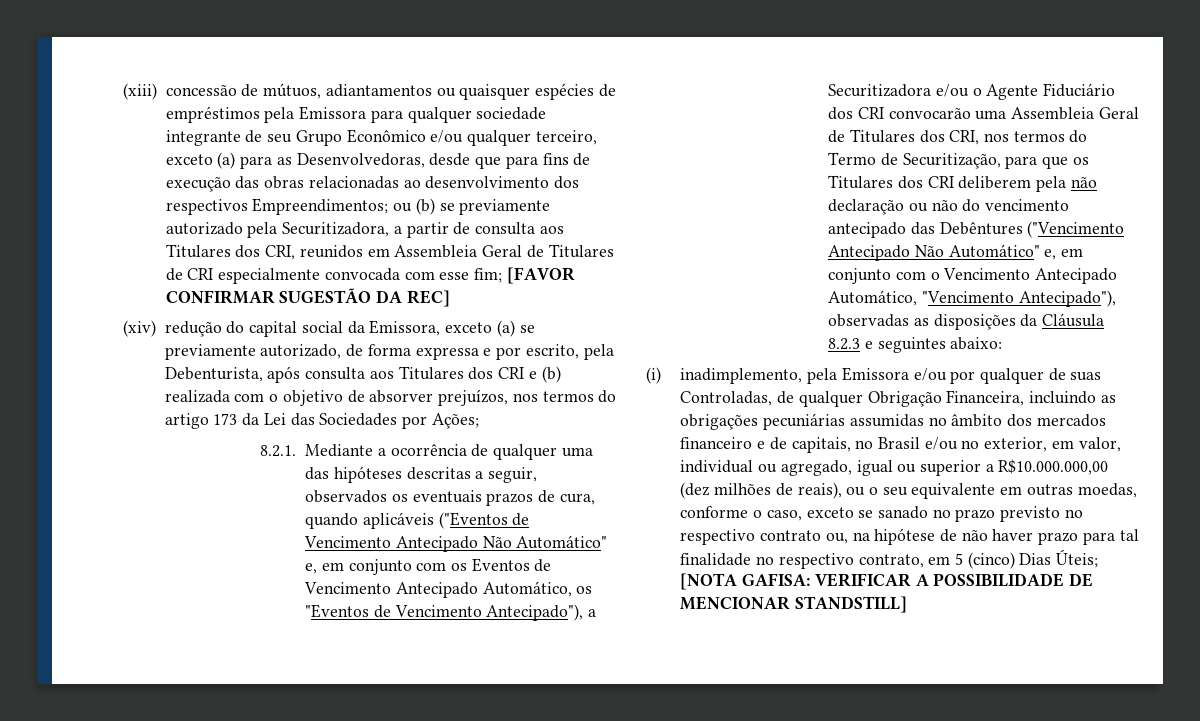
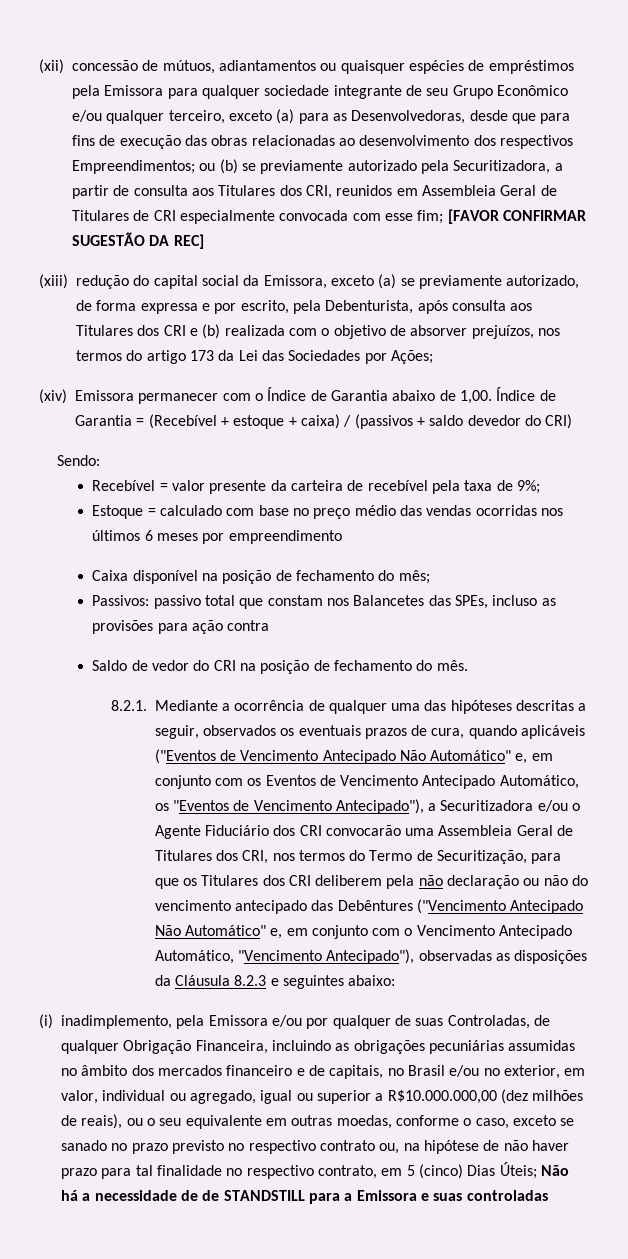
- (xiii) concessão de mútuos, adiantamentos ou quaisquer espécies de empréstimos pela Emissora para qualquer sociedade integrante de seu Grupo Econômico e/ou qualquer terceiro, exceto (a) para as Desenvolvedoras, desde que para fins de execução das obras relacionadas ao desenvolvimento dos respectivos Empreendimentos;
+ (xii) concessão de mútuos, adiantamentos ou quaisquer espécies de empréstimos pela Emissora para qualquer sociedade integrante de seu Grupo Econômico e/ou qualquer terceiro, exceto (a) para as Desenvolvedoras, desde que para fins de execução das obras relacionadas ao desenvolvimento dos respectivos Empreendimentos;
- (xiv) redução do capital social da Emissora, exceto (a) se previamente autorizado, de forma expressa e por escrito, pela Debenturista, após consulta aos Titulares dos CRI e (b) realizada com o objetivo de absorver prejuízos, nos termos do artigo 173 da Lei das Sociedades por Ações;
+ (xiii) redução do capital social da Emissora, exceto (a) se previamente autorizado, de forma expressa e por escrito, pela Debenturista, após consulta aos Titulares dos CRI e (b) realizada com o objetivo de absorver prejuízos, nos termos do artigo 173 da Lei das Sociedades por Ações;
+ (xiv) Emissora permanecer com o Índice de Garantia abaixo de 1,00. Índice de Garantia = (Recebível + estoque + caixa) / (passivos + saldo devedor do CRI)
+ Sendo:
+ Recebível = valor presente da carteira de recebível pela taxa de 9%;
+ Estoque = calculado com base no preço médio das vendas ocorridas nos últimos 6 meses por empreendimento
+ Caixa disponível na posição de fechamento do mês;
+ Passivos: passivo total que constam nos Balancetes das SPEs, incluso as provisões para ação contra
+ Saldo de vedor do CRI na posição de fechamento do mês.
- [NOTA GAFISA: VERIFICAR A POSSIBILIDADE DE MENCIONAR STANDSTILL]
+ Não há a necessidade de de STANDSTILL para a Emissora e suas controladas

